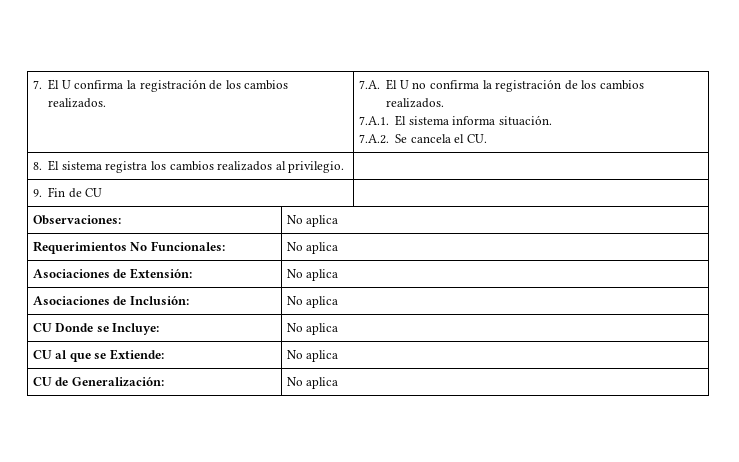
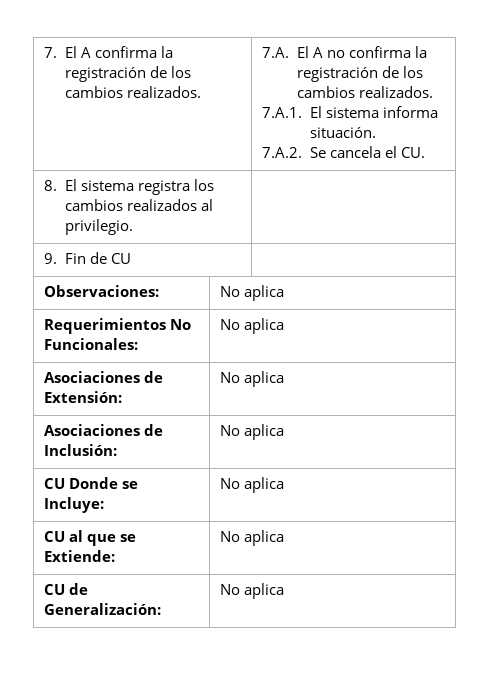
- 7. El U confirma la registración de los cambios realizados. | 7.A. El U no confirma la registración de los cambios realizados.
+ 7. El A confirma la registración de los cambios realizados. | 7.A. El A no confirma la registración de los cambios realizados.

